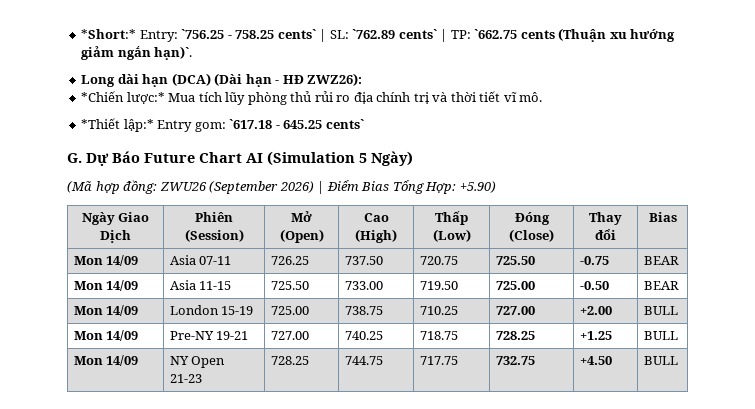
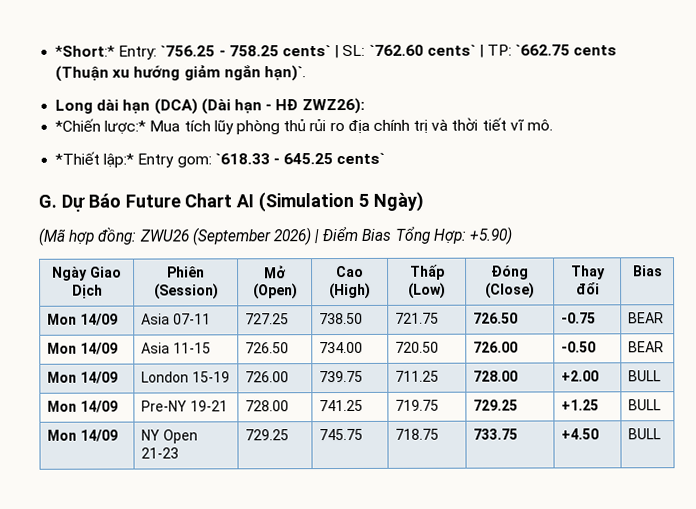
- *Short:* Entry: `756.25 - 758.25 cents` | SL: `762.89 cents` | TP: `662.75 cents (Thuận xu hướng giảm ngắn hạn)`.
+ *Short:* Entry: `756.25 - 758.25 cents` | SL: `762.60 cents` | TP: `662.75 cents (Thuận xu hướng giảm ngắn hạn)`.
- *Thiết lập:* Entry gom: `617.18 - 645.25 cents`
+ *Thiết lập:* Entry gom: `618.33 - 645.25 cents`
- Mon 14/09 | Asia 07-11 | 726.25 | 737.50 | 720.75 | 725.50 | -0.75 | BEAR
+ Mon 14/09 | Asia 07-11 | 727.25 | 738.50 | 721.75 | 726.50 | -0.75 | BEAR
- Mon 14/09 | Asia 11-15 | 725.50 | 733.00 | 719.50 | 725.00 | -0.50 | BEAR
+ Mon 14/09 | Asia 11-15 | 726.50 | 734.00 | 720.50 | 726.00 | -0.50 | BEAR
- Mon 14/09 | London 15-19 | 725.00 | 738.75 | 710.25 | 727.00 | +2.00 | BULL
+ Mon 14/09 | London 15-19 | 726.00 | 739.75 | 711.25 | 728.00 | +2.00 | BULL
- Mon 14/09 | Pre-NY 19-21 | 727.00 | 740.25 | 718.75 | 728.25 | +1.25 | BULL
+ Mon 14/09 | Pre-NY 19-21 | 728.00 | 741.25 | 719.75 | 729.25 | +1.25 | BULL
- Mon 14/09 | NY Open 21-23 | 728.25 | 744.75 | 717.75 | 732.75 | +4.50 | BULL
+ Mon 14/09 | NY Open 21-23 | 729.25 | 745.75 | 718.75 | 733.75 | +4.50 | BULL

